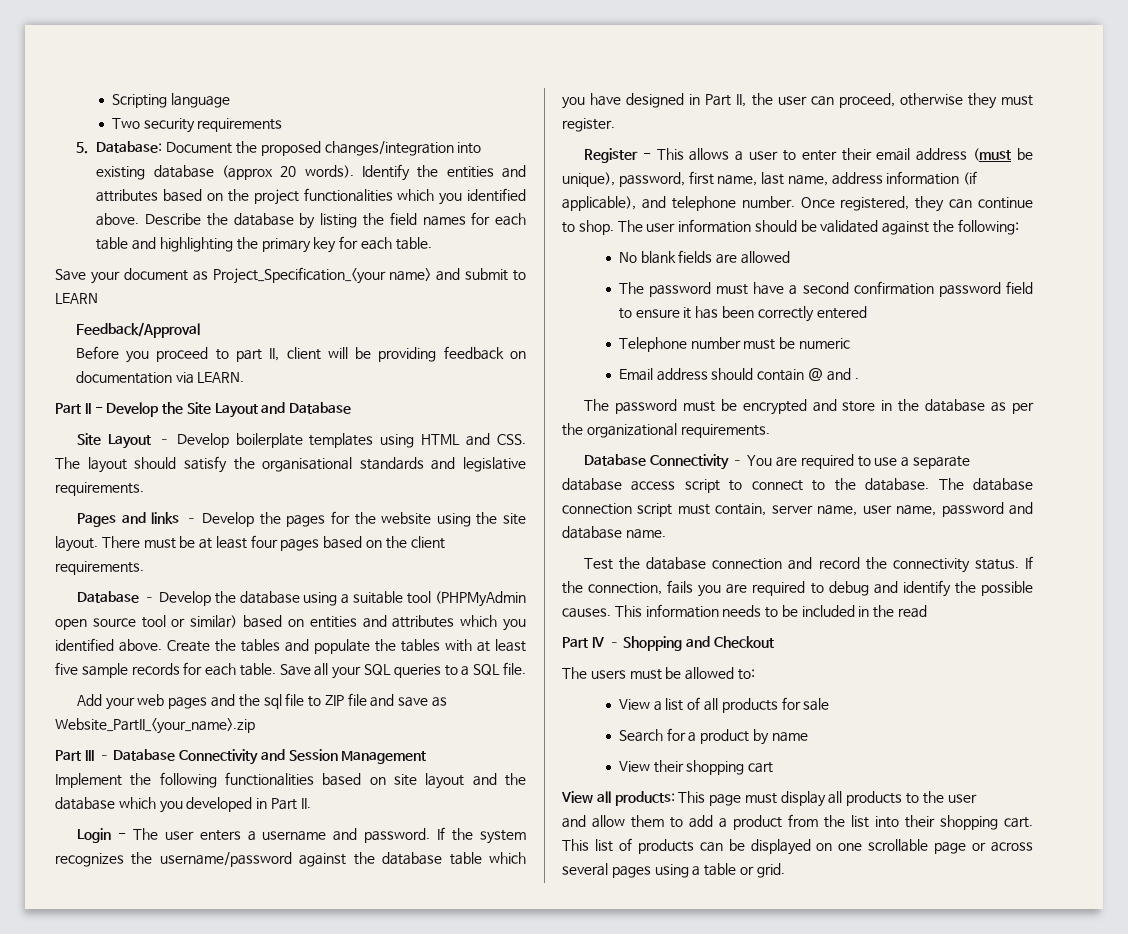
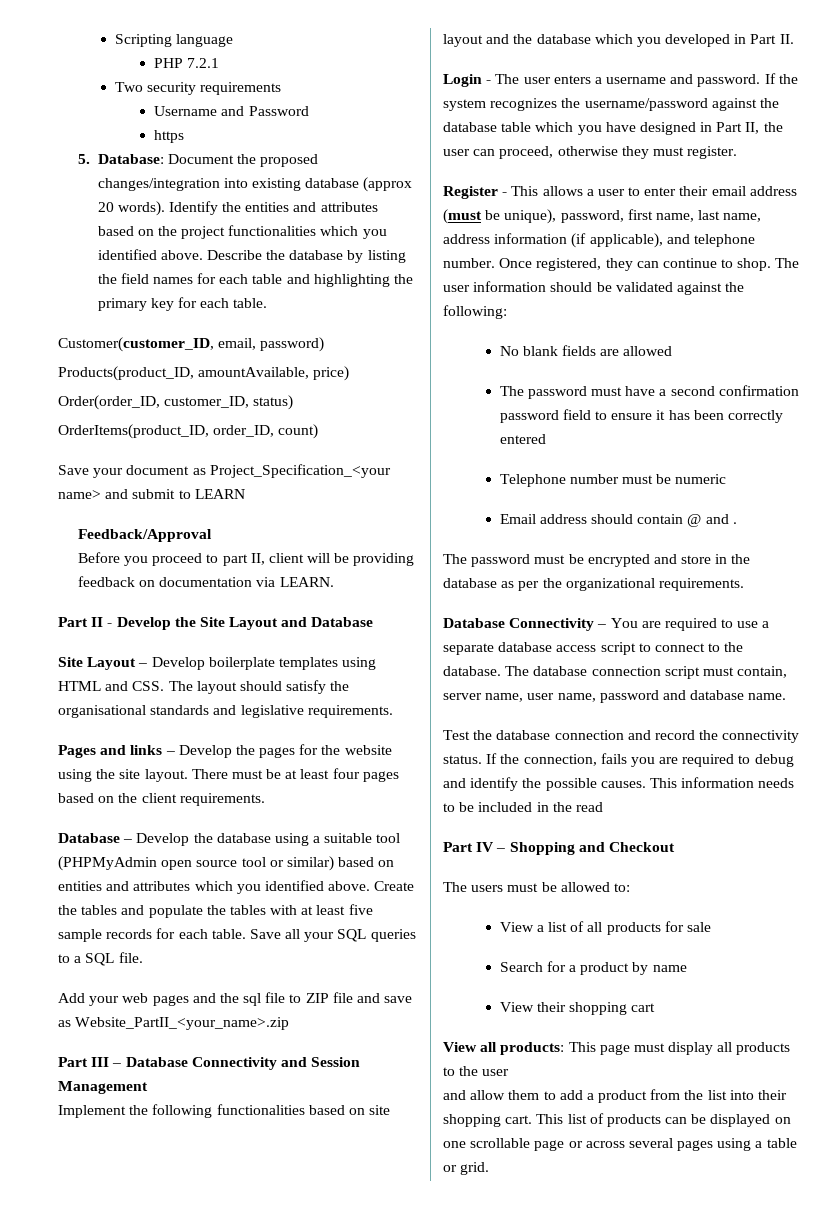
+ PHP 7.2.1
+ Username and Password
+ https
+ Customer(customer_ID, email, password)
+ Products(product_ID, amountAvailable, price)
+ Order(order_ID, customer_ID, status)
+ OrderItems(product_ID, order_ID, count)

